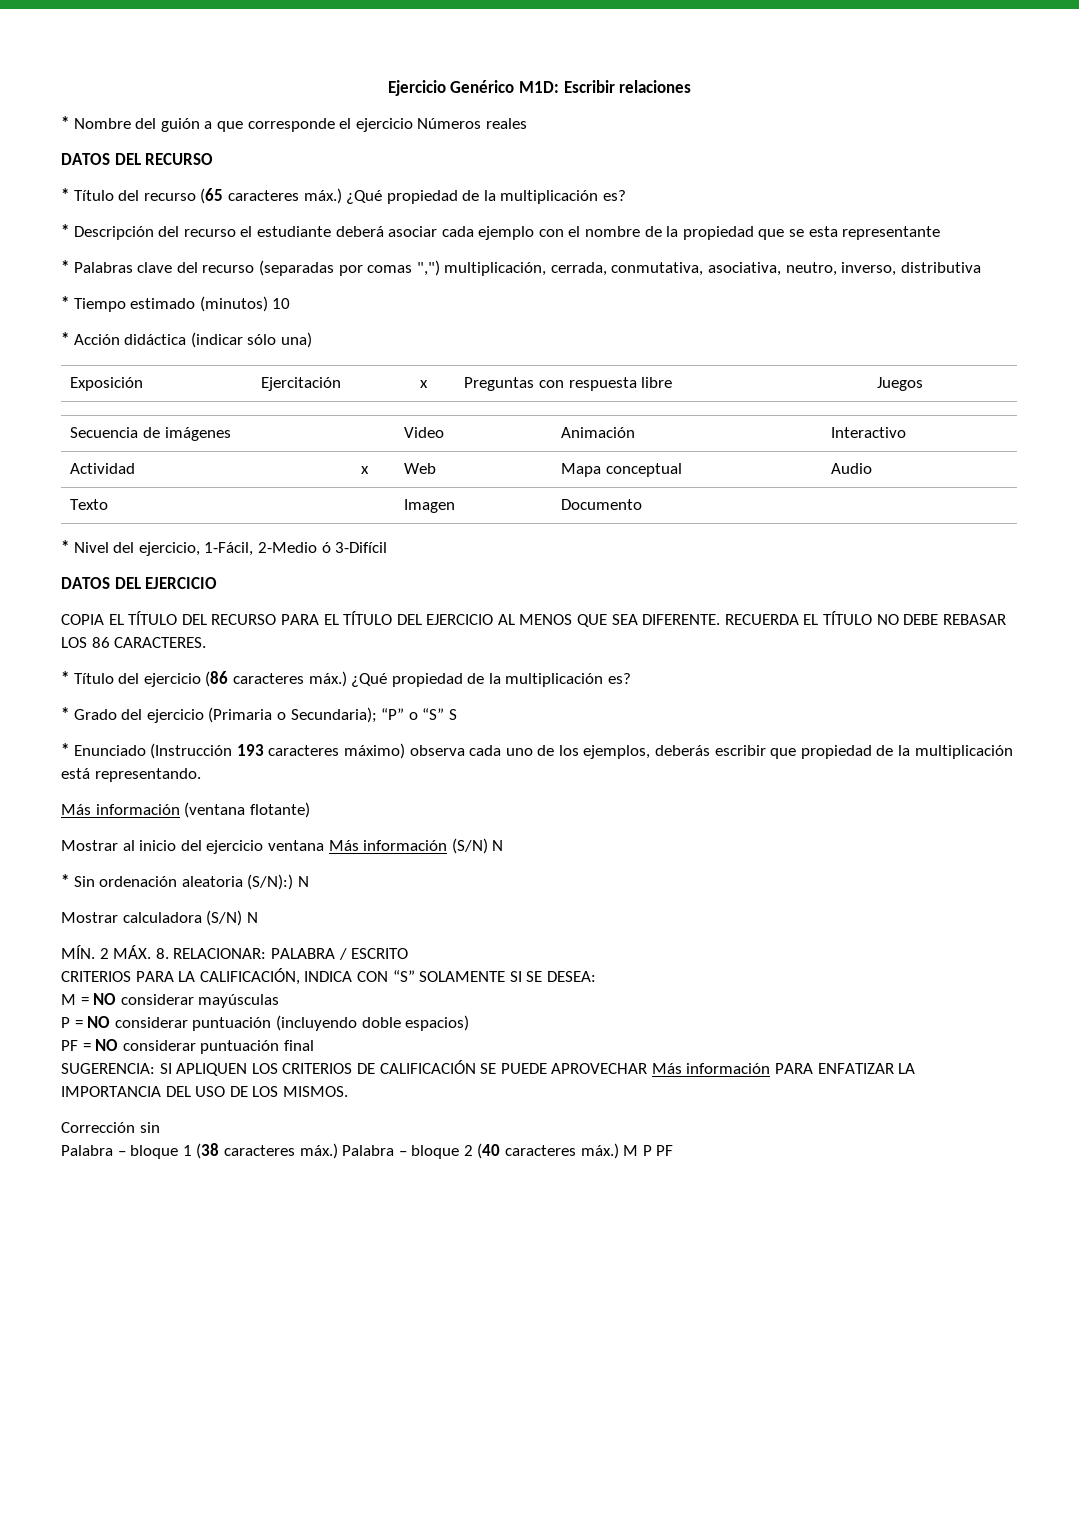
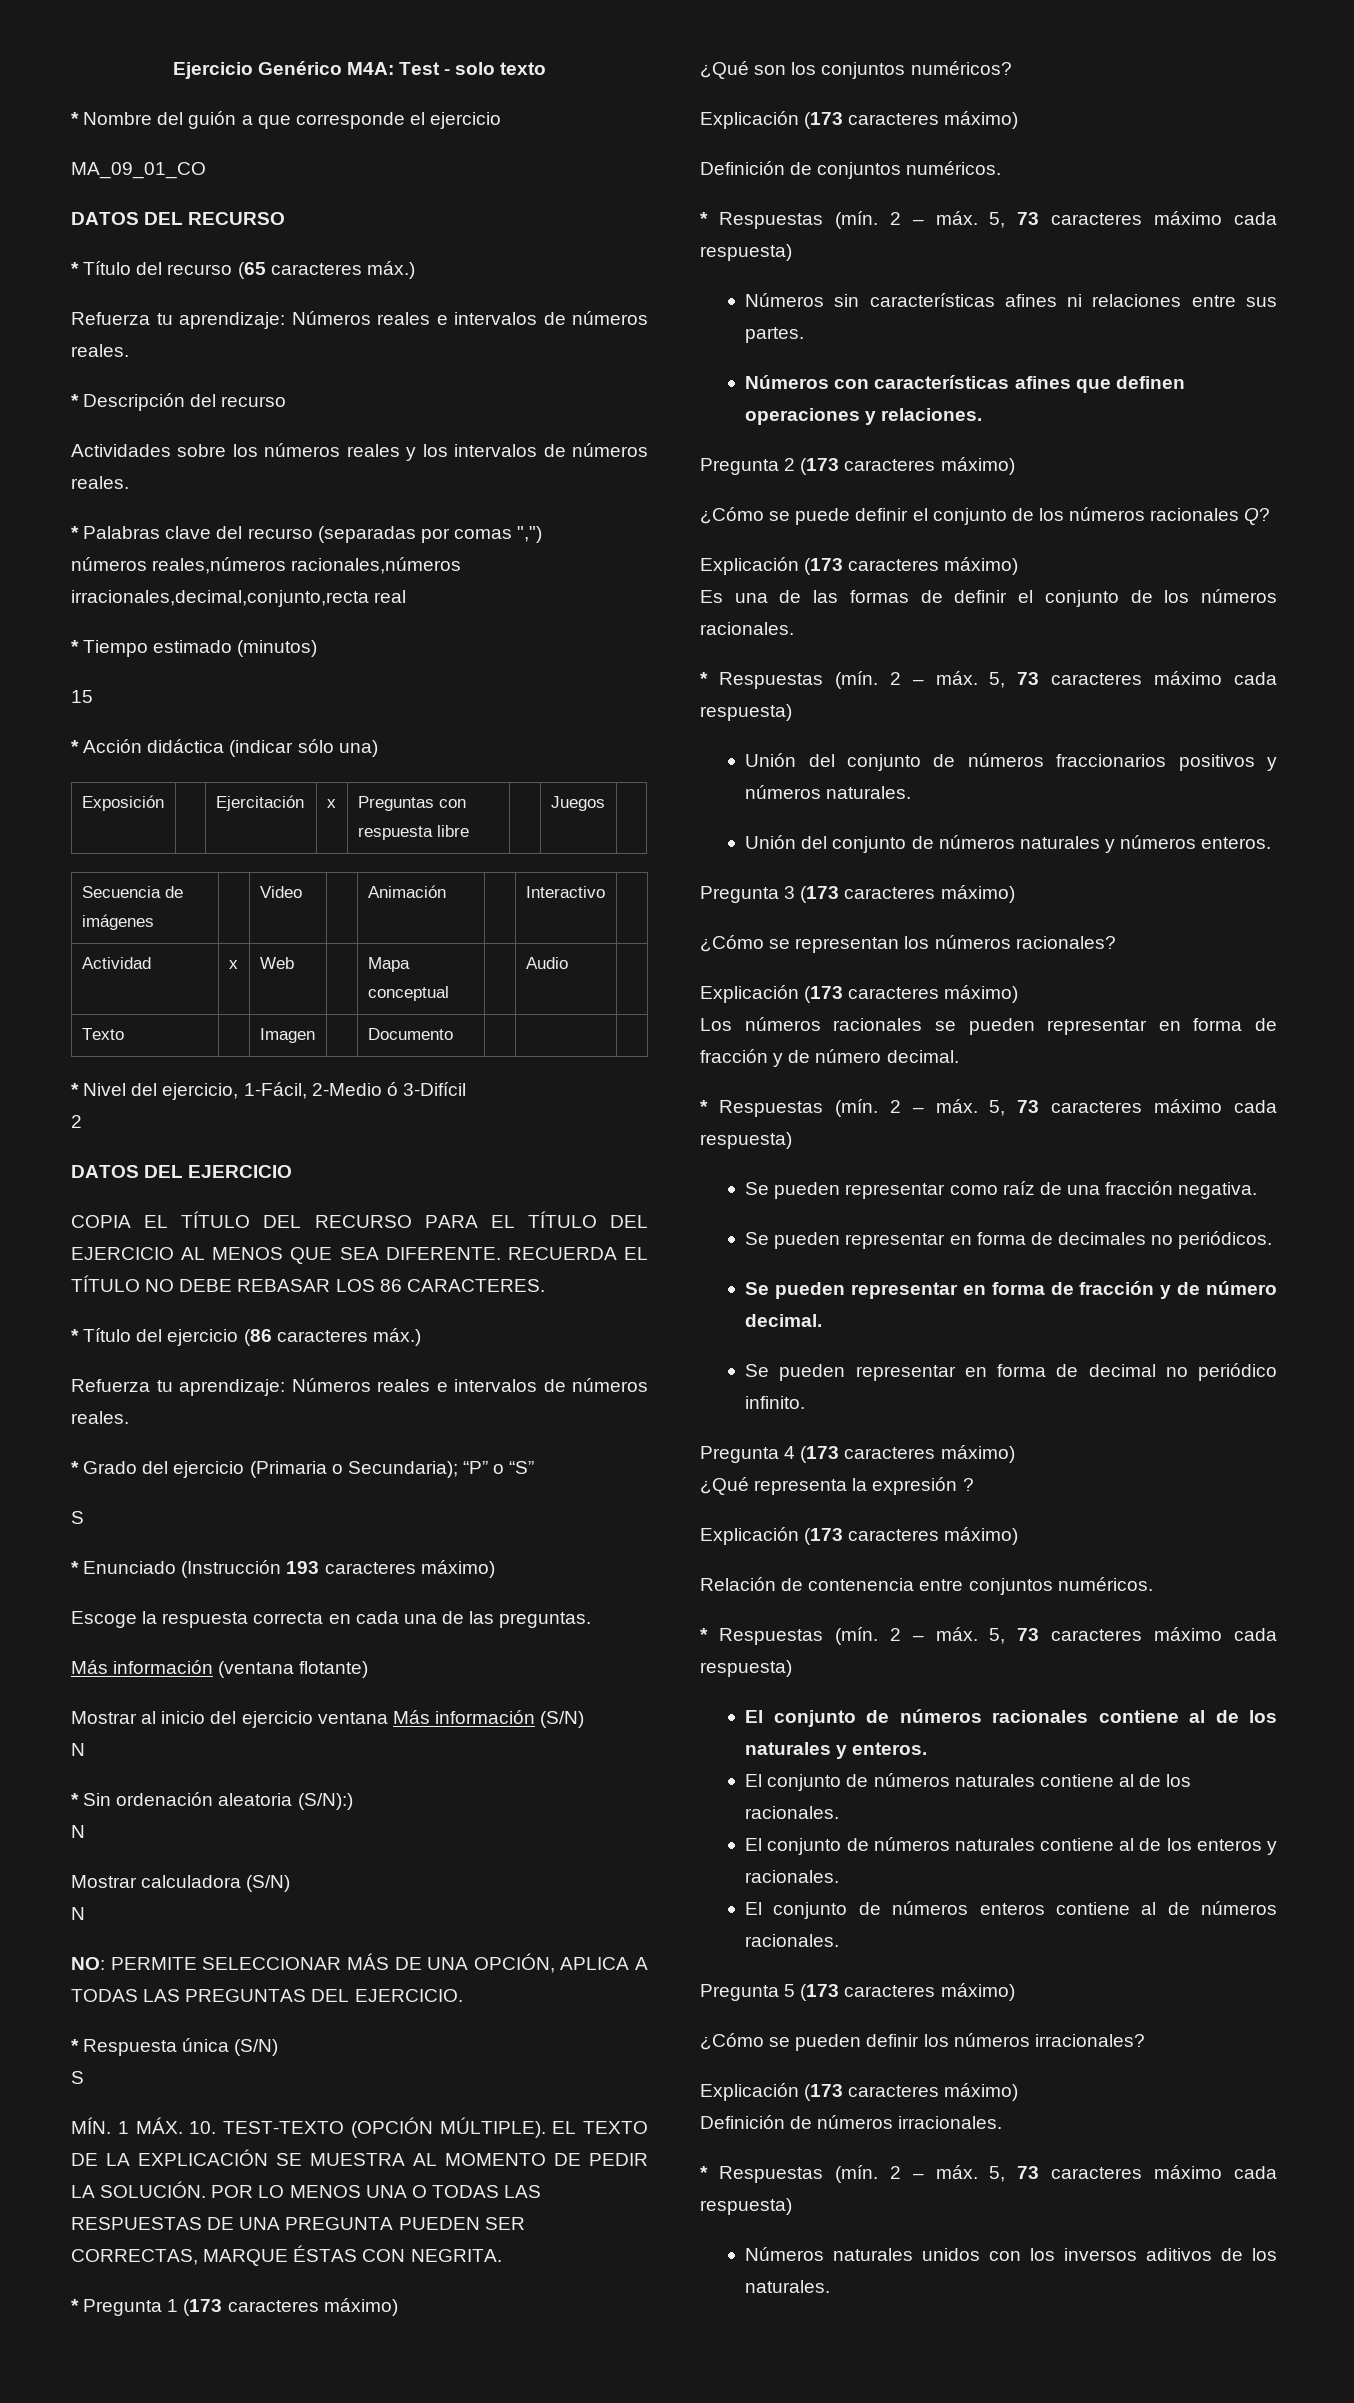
- Ejercicio Genérico M1D: Escribir relaciones
+ Ejercicio Genérico M4A: Test - solo texto
- * Nombre del guión a que corresponde el ejercicio Números reales
+ * Nombre del guión a que corresponde el ejercicio
+ MA_09_01_CO
- * Título del recurso (65 caracteres máx.) ¿Qué propiedad de la multiplicación es?
- * Descripción del recurso el estudiante deberá asociar cada ejemplo con el nombre de la propiedad que se esta representante
+ * Título del recurso (65 caracteres máx.)
+ Refuerza tu aprendizaje: Números reales e intervalos de números reales.
+ * Descripción del recurso
+ Actividades sobre los números reales y los intervalos de números reales.
- * Palabras clave del recurso (separadas por comas ",") multiplicación, cerrada, conmutativa, asociativa, neutro, inverso, distributiva
+ * Palabras clave del recurso (separadas por comas ",")
+ números reales,números racionales,números irracionales,decimal,conjunto,recta real
- * Tiempo estimado (minutos) 10
+ * Tiempo estimado (minutos)
+ 15
  * Nivel del ejercicio, 1-Fácil, 2-Medio ó 3-Difícil
+ 2
- * Título del ejercicio (86 caracteres máx.) ¿Qué propiedad de la multiplicación es?
+ * Título del ejercicio (86 caracteres máx.)
+ Refuerza tu aprendizaje: Números reales e intervalos de números reales.
- * Grado del ejercicio (Primaria o Secundaria); “P” o “S” S
+ * Grado del ejercicio (Primaria o Secundaria); “P” o “S”
+ S
- * Enunciado (Instrucción 193 caracteres máximo) observa cada uno de los ejemplos, deberás escribir que propiedad de la multiplicación está representando.
+ * Enunciado (Instrucción 193 caracteres máximo)
+ Escoge la respuesta correcta en cada una de las preguntas.
- Mostrar al inicio del ejercicio ventana Más información (S/N) N
+ Mostrar al inicio del ejercicio ventana Más información (S/N)
+ N
- * Sin ordenación aleatoria (S/N):) N
+ * Sin ordenación aleatoria (S/N):)
+ N
- Mostrar calculadora (S/N) N
- MÍN. 2 MÁX. 8. RELACIONAR: PALABRA / ESCRITO
- CRITERIOS PARA LA CALIFICACIÓN, INDICA CON “S” SOLAMENTE SI SE DESEA:
- M = NO considerar mayúsculas
- P = NO considerar puntuación (incluyendo doble espacios)
- PF = NO considerar puntuación final
- SUGERENCIA: SI APLIQUEN LOS CRITERIOS DE CALIFICACIÓN SE PUEDE APROVECHAR Más información PARA ENFATIZAR LA IMPORTANCIA DEL USO DE LOS MISMOS.
- Corrección sin
- Palabra – bloque 1 (38 caracteres máx.) Palabra – bloque 2 (40 caracteres máx.) M P PF
+ Mostrar calculadora (S/N)
+ N
+ NO: PERMITE SELECCIONAR MÁS DE UNA OPCIÓN, APLICA A TODAS LAS PREGUNTAS DEL EJERCICIO.
+ * Respuesta única (S/N)
+ S
+ MÍN. 1 MÁX. 10. TEST-TEXTO (OPCIÓN MÚLTIPLE). EL TEXTO DE LA EXPLICACIÓN SE MUESTRA AL MOMENTO DE PEDIR LA SOLUCIÓN. POR LO MENOS UNA O TODAS LAS RESPUESTAS DE UNA PREGUNTA PUEDEN SER CORRECTAS, MARQUE ÉSTAS CON NEGRITA.
+ * Pregunta 1 (173 caracteres máximo)
+ ¿Qué son los conjuntos numéricos?
+ Explicación (173 caracteres máximo)
+ Definición de conjuntos numéricos.
+ * Respuestas (mín. 2 – máx. 5, 73 caracteres máximo cada respuesta)
+ Números sin características afines ni relaciones entre sus partes.
+ Números con características afines que definen operaciones y relaciones.
+ Pregunta 2 (173 caracteres máximo)
+ ¿Cómo se puede definir el conjunto de los números racionales Q?
+ Explicación (173 caracteres máximo)
+ Es una de las formas de definir el conjunto de los números racionales.
+ * Respuestas (mín. 2 – máx. 5, 73 caracteres máximo cada respuesta)
+ Unión del conjunto de números fraccionarios positivos y números naturales.
+ Unión del conjunto de números naturales y números enteros.
+ Pregunta 3 (173 caracteres máximo)
+ ¿Cómo se representan los números racionales?
+ Explicación (173 caracteres máximo)
+ Los números racionales se pueden representar en forma de fracción y de número decimal.
+ * Respuestas (mín. 2 – máx. 5, 73 caracteres máximo cada respuesta)
+ Se pueden representar como raíz de una fracción negativa.
+ Se pueden representar en forma de decimales no periódicos.
+ Se pueden representar en forma de fracción y de número decimal.
+ Se pueden representar en forma de decimal no periódico infinito.
+ Pregunta 4 (173 caracteres máximo)
+ ¿Qué representa la expresión ?
+ Explicación (173 caracteres máximo)
+ Relación de contenencia entre conjuntos numéricos.
+ * Respuestas (mín. 2 – máx. 5, 73 caracteres máximo cada respuesta)
+ El conjunto de números racionales contiene al de los naturales y enteros.
+ El conjunto de números naturales contiene al de los racionales.
+ El conjunto de números naturales contiene al de los enteros y racionales.
+ El conjunto de números enteros contiene al de números racionales.
+ Pregunta 5 (173 caracteres máximo)
+ ¿Cómo se pueden definir los números irracionales?
+ Explicación (173 caracteres máximo)
+ Definición de números irracionales.
+ * Respuestas (mín. 2 – máx. 5, 73 caracteres máximo cada respuesta)
+ Números naturales unidos con los inversos aditivos de los naturales.

